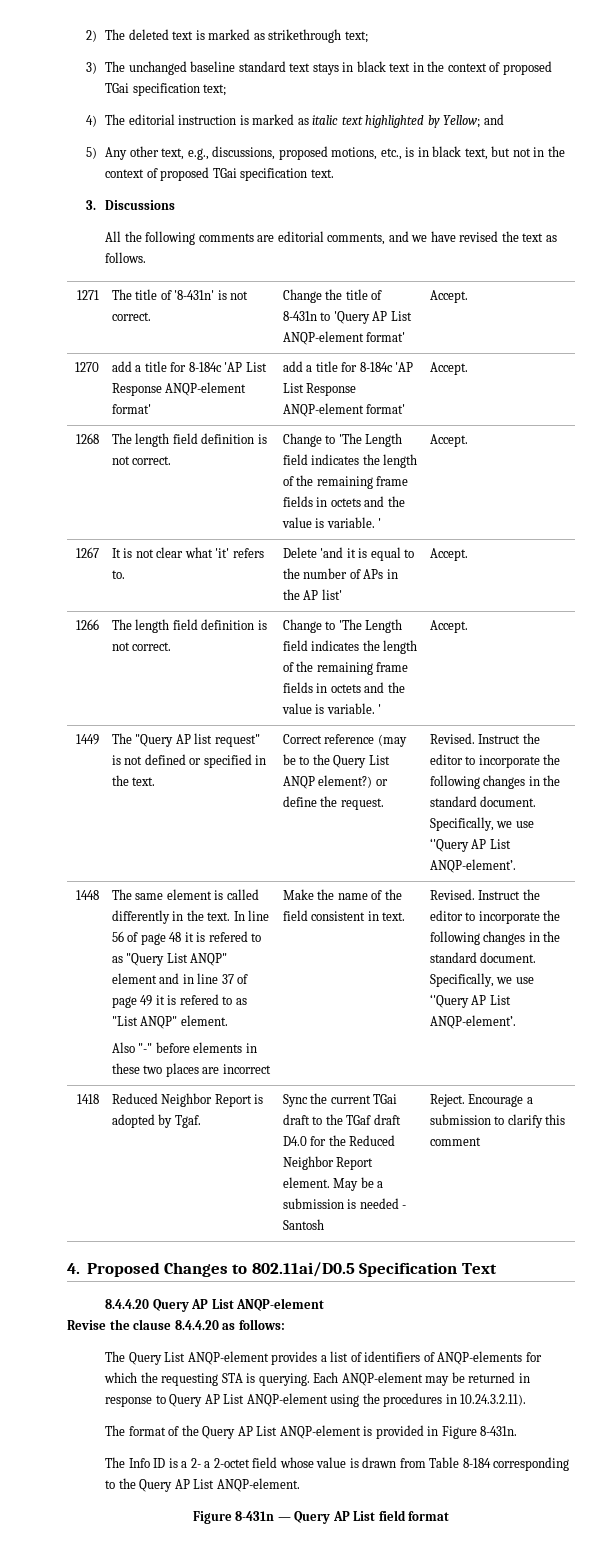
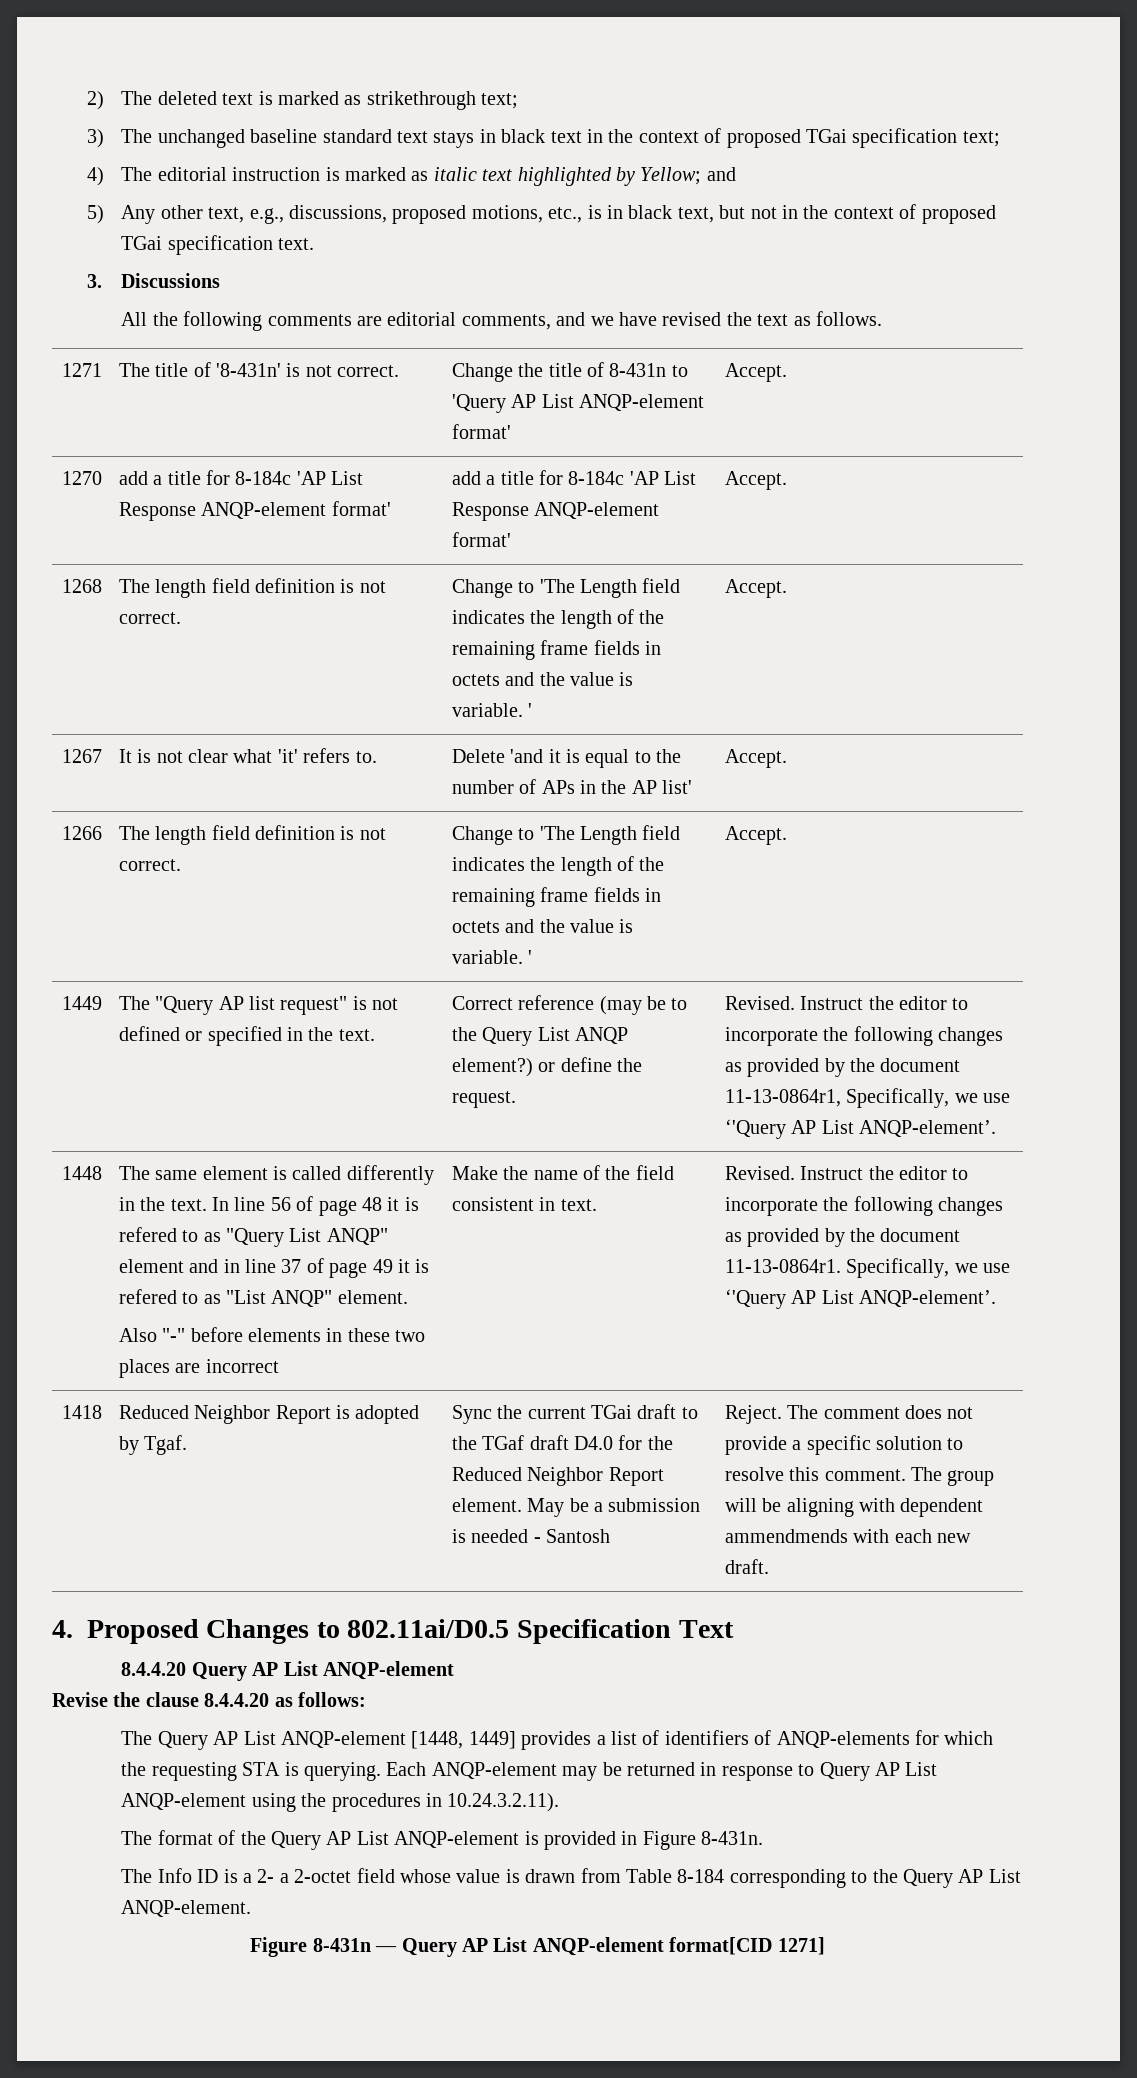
- Correct reference (may be to the Query List ANQP element?) or define the request. | Revised. Instruct the editor to incorporate the following changes in the standard document. Specifically, we use ‘'Query AP List ANQP-element’.
+ Correct reference (may be to the Query List ANQP element?) or define the request. | Revised. Instruct the editor to incorporate the following changes as provided by the document 11-13-0864r1, Specifically, we use ‘'Query AP List ANQP-element’.
- Make the name of the field consistent in text. | Revised. Instruct the editor to incorporate the following changes in the standard document.
+ Make the name of the field consistent in text. | Revised. Instruct the editor to incorporate the following changes as provided by the document 11-13-0864r1.
- Encourage a submission to clarify this comment
+ The comment does not provide a specific solution to resolve this comment. The group will be aligning with dependent ammendmends with each new draft.
- The Query List ANQP-element provides a list of identifiers of ANQP-elements for which the requesting STA is querying.
+ The Query AP List ANQP-element [1448, 1449] provides a list of identifiers of ANQP-elements for which the requesting STA is querying.
- Figure 8-431n — Query AP List field format
+ Figure 8-431n — Query AP List ANQP-element format[CID 1271]

